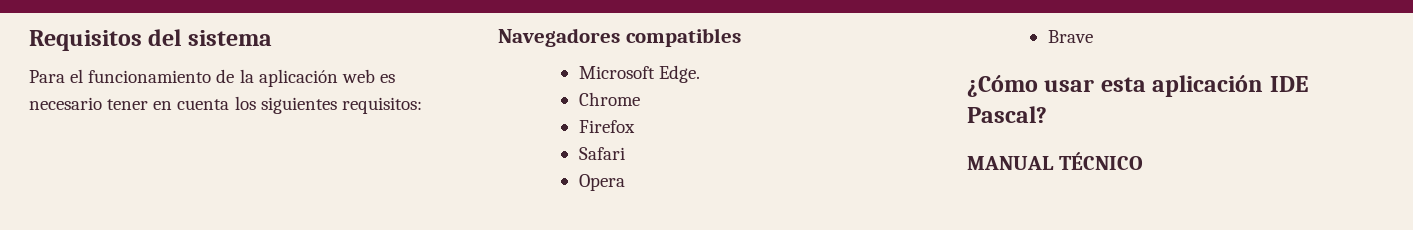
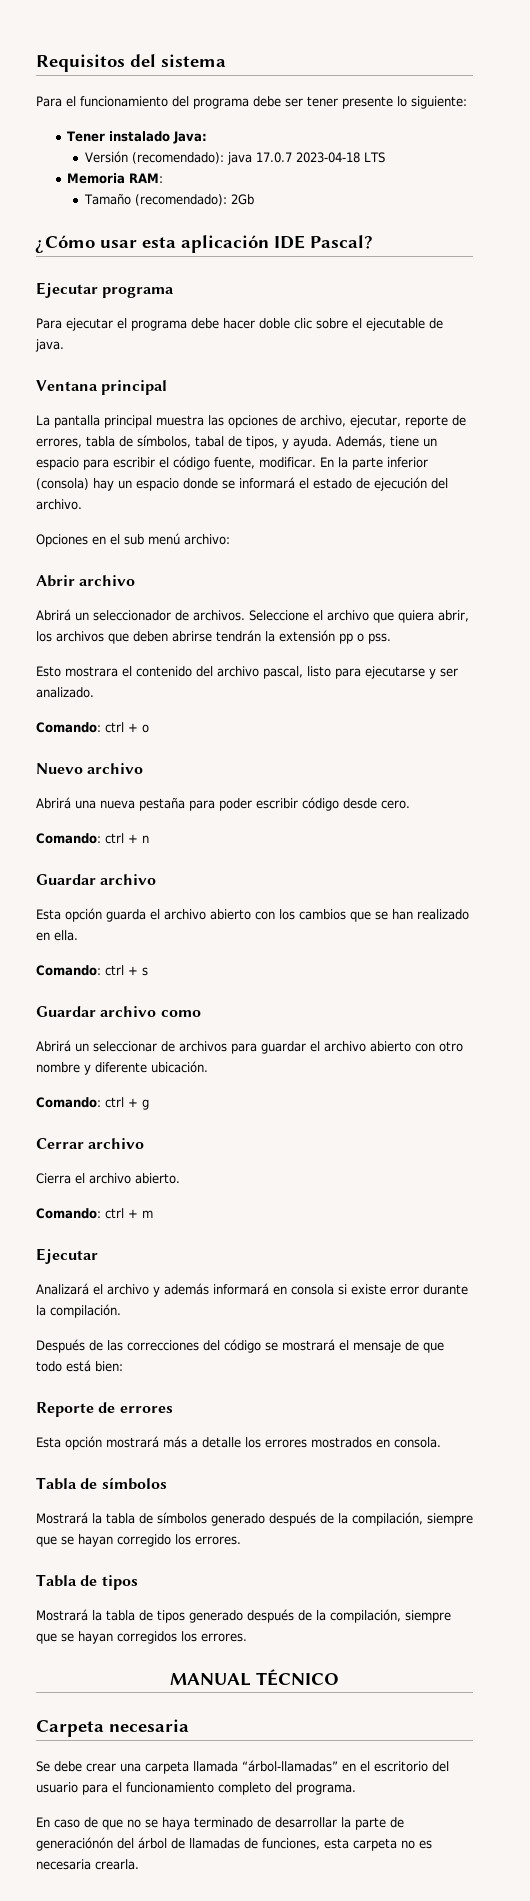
- Para el funcionamiento de la aplicación web es necesario tener en cuenta los siguientes requisitos:
- Navegadores compatibles
- Microsoft Edge.
- Chrome
- Firefox
- Safari
- Opera
- Brave
+ Para el funcionamiento del programa debe ser tener presente lo siguiente:
+ Tener instalado Java:
+ Versión (recomendado): java 17.0.7 2023-04-18 LTS
+ Memoria RAM:
+ Tamaño (recomendado): 2Gb
+ Ejecutar programa
+ Para ejecutar el programa debe hacer doble clic sobre el ejecutable de java.
+ Ventana principal
+ La pantalla principal muestra las opciones de archivo, ejecutar, reporte de errores, tabla de símbolos, tabal de tipos, y ayuda. Además, tiene un espacio para escribir el código fuente, modificar. En la parte inferior (consola) hay un espacio donde se informará el estado de ejecución del archivo.
+ Opciones en el sub menú archivo:
+ Abrir archivo
+ Abrirá un seleccionador de archivos. Seleccione el archivo que quiera abrir, los archivos que deben abrirse tendrán la extensión pp o pss.
+ Esto mostrara el contenido del archivo pascal, listo para ejecutarse y ser analizado.
+ Comando: ctrl + o
+ Nuevo archivo
+ Abrirá una nueva pestaña para poder escribir código desde cero.
+ Comando: ctrl + n
+ Guardar archivo
+ Esta opción guarda el archivo abierto con los cambios que se han realizado en ella.
+ Comando: ctrl + s
+ Guardar archivo como
+ Abrirá un seleccionar de archivos para guardar el archivo abierto con otro nombre y diferente ubicación.
+ Comando: ctrl + g
+ Cerrar archivo
+ Cierra el archivo abierto.
+ Comando: ctrl + m
+ Ejecutar
+ Analizará el archivo y además informará en consola si existe error durante la compilación.
+ Después de las correcciones del código se mostrará el mensaje de que todo está bien:
+ Reporte de errores
+ Esta opción mostrará más a detalle los errores mostrados en consola.
+ Tabla de símbolos
+ Mostrará la tabla de símbolos generado después de la compilación, siempre que se hayan corregido los errores.
+ Tabla de tipos
+ Mostrará la tabla de tipos generado después de la compilación, siempre que se hayan corregidos los errores.
  MANUAL TÉCNICO
+ Carpeta necesaria
+ Se debe crear una carpeta llamada “árbol-llamadas” en el escritorio del usuario para el funcionamiento completo del programa.
+ En caso de que no se haya terminado de desarrollar la parte de generaciónón del árbol de llamadas de funciones, esta carpeta no es necesaria crearla.

